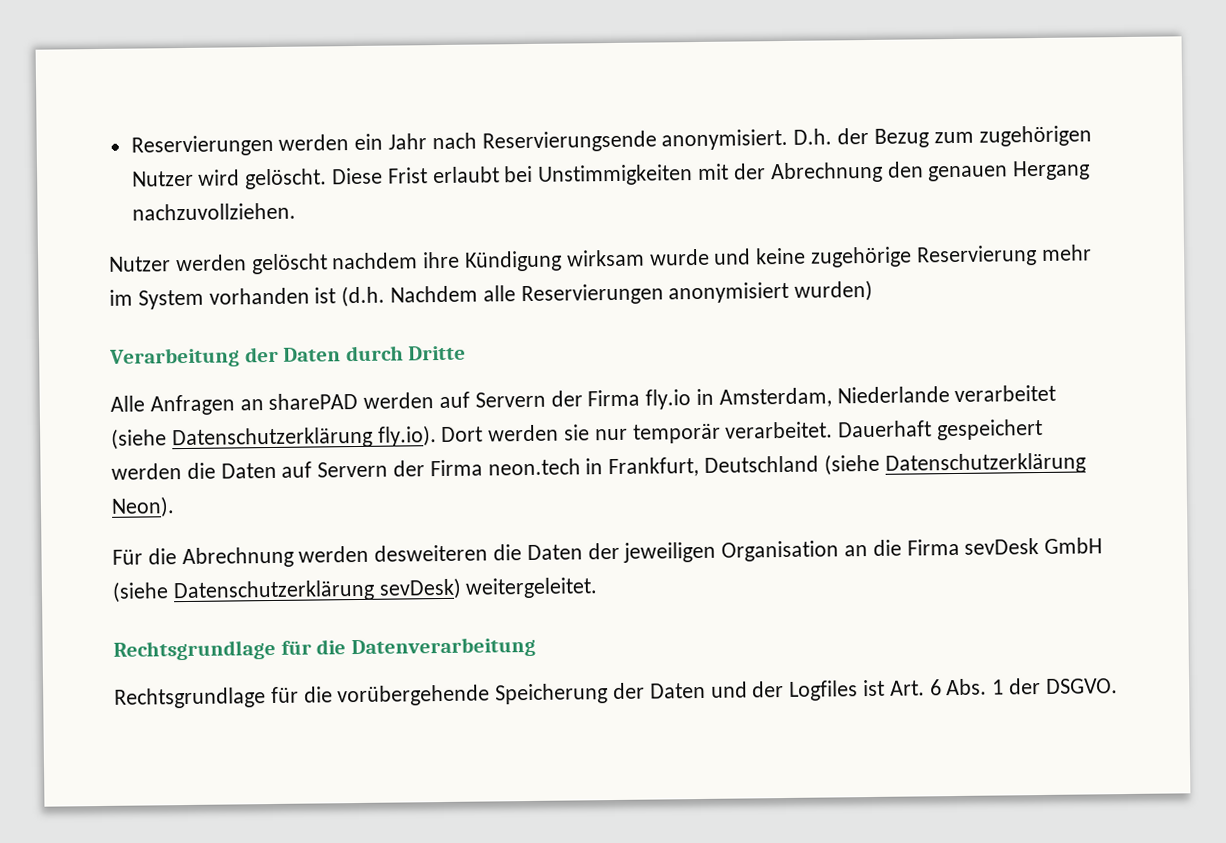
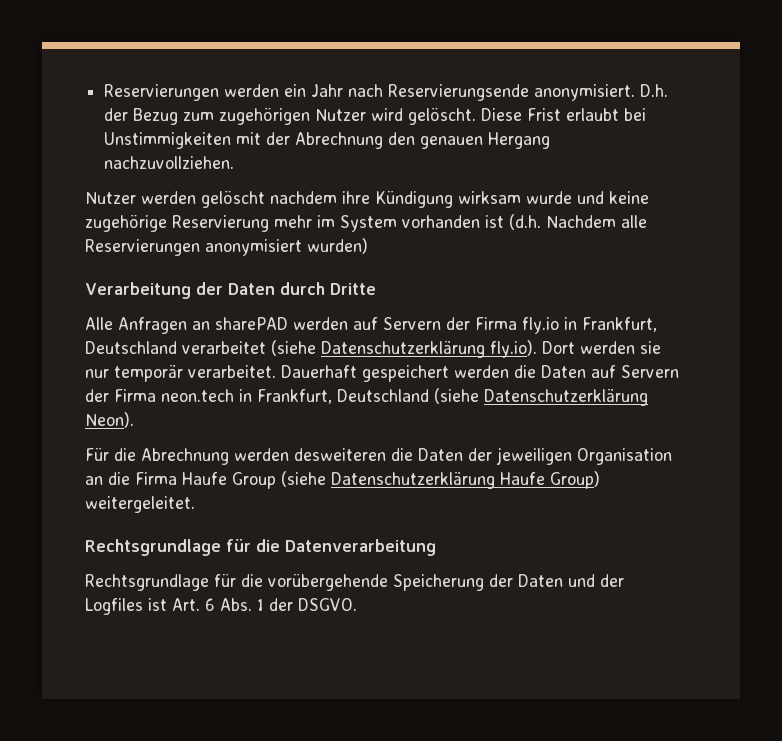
- Alle Anfragen an sharePAD werden auf Servern der Firma fly.io in Amsterdam, Niederlande verarbeitet (siehe Datenschutzerklärung fly.io). Dort werden sie nur temporär verarbeitet.
+ Alle Anfragen an sharePAD werden auf Servern der Firma fly.io in Frankfurt, Deutschland verarbeitet (siehe Datenschutzerklärung fly.io). Dort werden sie nur temporär verarbeitet.
- Für die Abrechnung werden desweiteren die Daten der jeweiligen Organisation an die Firma sevDesk GmbH (siehe Datenschutzerklärung sevDesk) weitergeleitet.
+ Für die Abrechnung werden desweiteren die Daten der jeweiligen Organisation an die Firma Haufe Group (siehe Datenschutzerklärung Haufe Group) weitergeleitet.

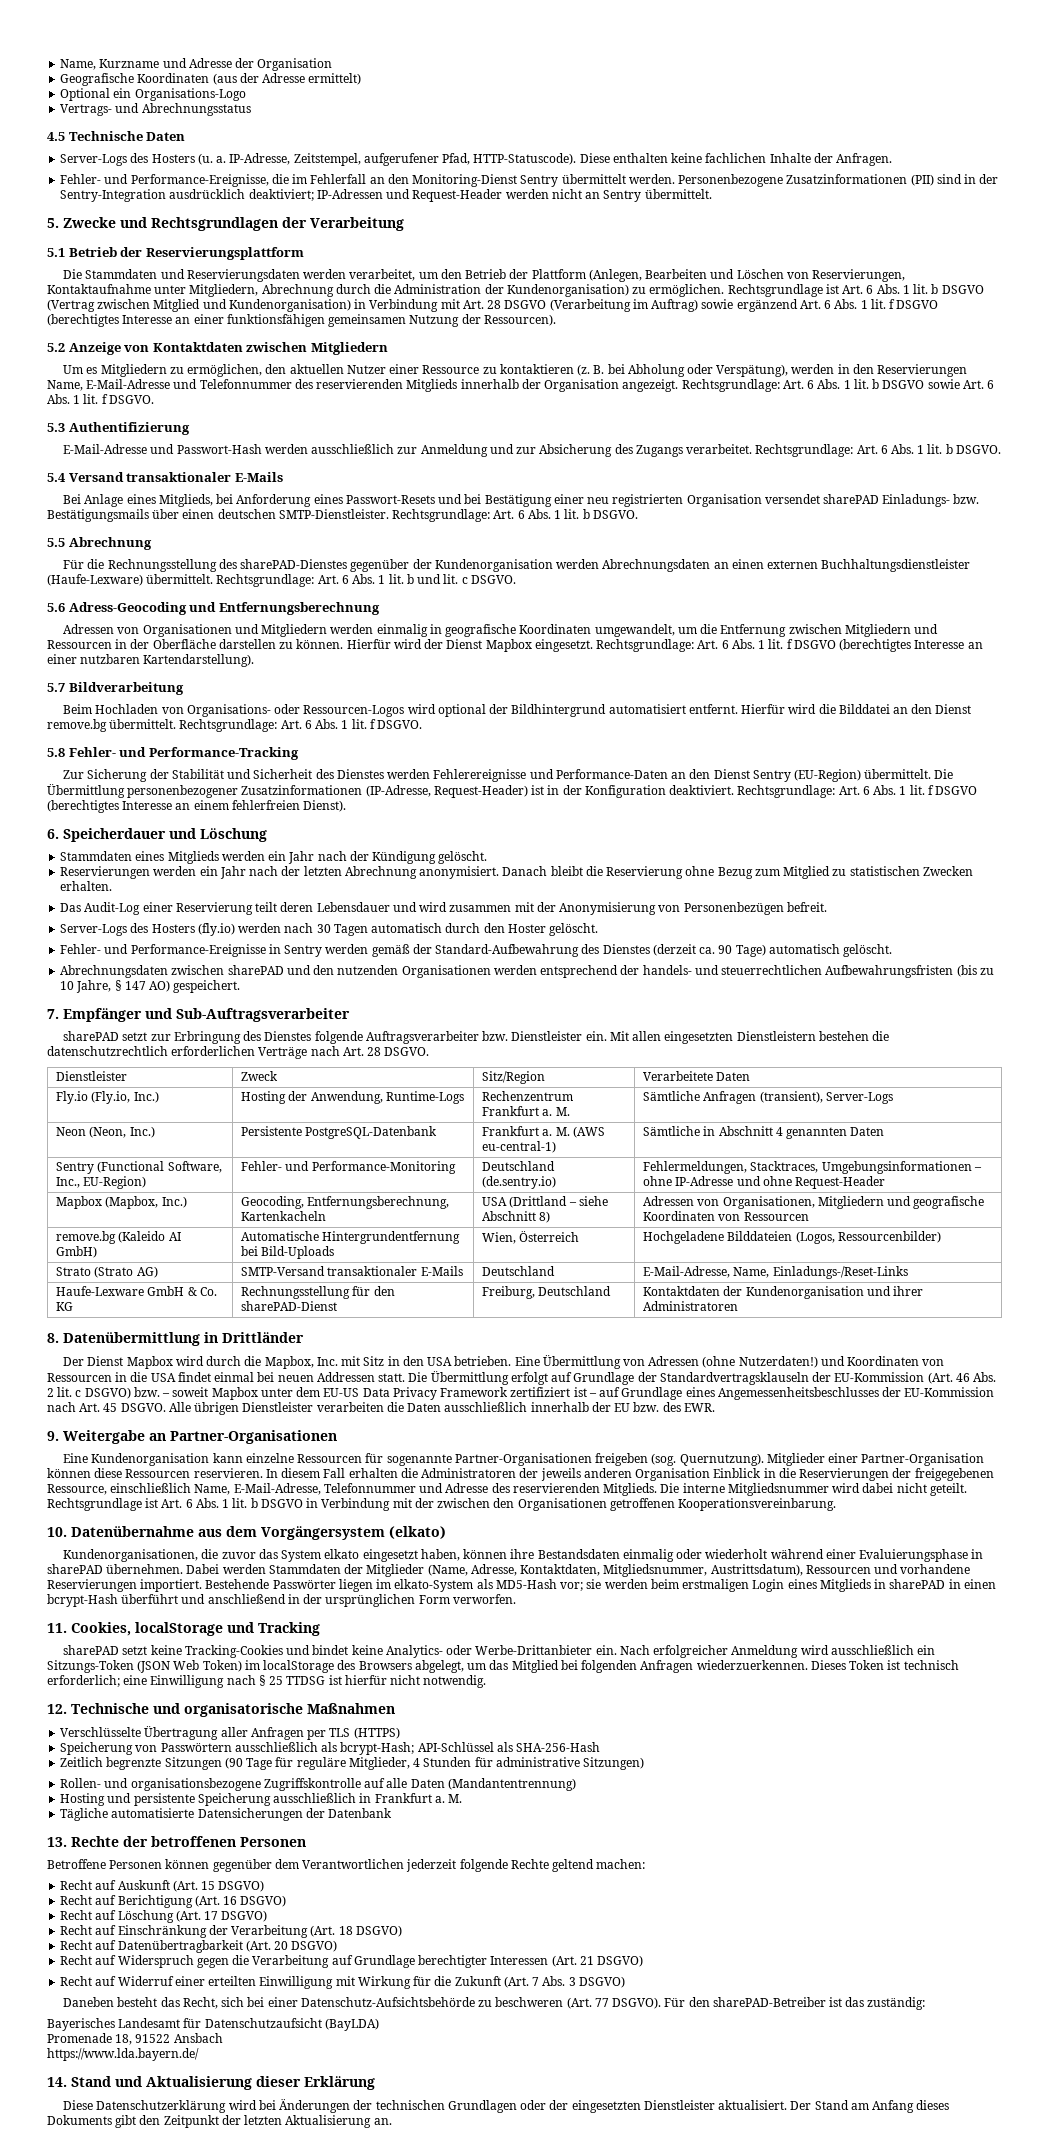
+ Name, Kurzname und Adresse der Organisation
+ Geografische Koordinaten (aus der Adresse ermittelt)
+ Optional ein Organisations-Logo
+ Vertrags- und Abrechnungsstatus
+ 4.5 Technische Daten
+ Server-Logs des Hosters (u. a. IP-Adresse, Zeitstempel, aufgerufener Pfad, HTTP-Statuscode). Diese enthalten keine fachlichen Inhalte der Anfragen.
+ Fehler- und Performance-Ereignisse, die im Fehlerfall an den Monitoring-Dienst Sentry übermittelt werden. Personenbezogene Zusatzinformationen (PII) sind in der Sentry-Integration ausdrücklich deaktiviert; IP-Adressen und Request-Header werden nicht an Sentry übermittelt.
+ 5. Zwecke und Rechtsgrundlagen der Verarbeitung
+ 5.1 Betrieb der Reservierungsplattform
+ Die Stammdaten und Reservierungsdaten werden verarbeitet, um den Betrieb der Plattform (Anlegen, Bearbeiten und Löschen von Reservierungen, Kontaktaufnahme unter Mitgliedern, Abrechnung durch die Administration der Kundenorganisation) zu ermöglichen. Rechtsgrundlage ist Art. 6 Abs. 1 lit. b DSGVO (Vertrag zwischen Mitglied und Kundenorganisation) in Verbindung mit Art. 28 DSGVO (Verarbeitung im Auftrag) sowie ergänzend Art. 6 Abs. 1 lit. f DSGVO (berechtigtes Interesse an einer funktionsfähigen gemeinsamen Nutzung der Ressourcen).
+ 5.2 Anzeige von Kontaktdaten zwischen Mitgliedern
+ Um es Mitgliedern zu ermöglichen, den aktuellen Nutzer einer Ressource zu kontaktieren (z. B. bei Abholung oder Verspätung), werden in den Reservierungen Name, E-Mail-Adresse und Telefonnummer des reservierenden Mitglieds innerhalb der Organisation angezeigt. Rechtsgrundlage: Art. 6 Abs. 1 lit. b DSGVO sowie Art. 6 Abs. 1 lit. f DSGVO.
+ 5.3 Authentifizierung
+ E-Mail-Adresse und Passwort-Hash werden ausschließlich zur Anmeldung und zur Absicherung des Zugangs verarbeitet. Rechtsgrundlage: Art. 6 Abs. 1 lit. b DSGVO.
+ 5.4 Versand transaktionaler E-Mails
+ Bei Anlage eines Mitglieds, bei Anforderung eines Passwort-Resets und bei Bestätigung einer neu registrierten Organisation versendet sharePAD Einladungs- bzw. Bestätigungsmails über einen deutschen SMTP-Dienstleister. Rechtsgrundlage: Art. 6 Abs. 1 lit. b DSGVO.
+ 5.5 Abrechnung
+ Für die Rechnungsstellung des sharePAD-Dienstes gegenüber der Kundenorganisation werden Abrechnungsdaten an einen externen Buchhaltungsdienstleister (Haufe-Lexware) übermittelt. Rechtsgrundlage: Art. 6 Abs. 1 lit. b und lit. c DSGVO.
+ 5.6 Adress-Geocoding und Entfernungsberechnung
+ Adressen von Organisationen und Mitgliedern werden einmalig in geografische Koordinaten umgewandelt, um die Entfernung zwischen Mitgliedern und Ressourcen in der Oberfläche darstellen zu können. Hierfür wird der Dienst Mapbox eingesetzt. Rechtsgrundlage: Art. 6 Abs. 1 lit. f DSGVO (berechtigtes Interesse an einer nutzbaren Kartendarstellung).
+ 5.7 Bildverarbeitung
+ Beim Hochladen von Organisations- oder Ressourcen-Logos wird optional der Bildhintergrund automatisiert entfernt. Hierfür wird die Bilddatei an den Dienst remove.bg übermittelt. Rechtsgrundlage: Art. 6 Abs. 1 lit. f DSGVO.
+ 5.8 Fehler- und Performance-Tracking
+ Zur Sicherung der Stabilität und Sicherheit des Dienstes werden Fehlerereignisse und Performance-Daten an den Dienst Sentry (EU-Region) übermittelt. Die Übermittlung personenbezogener Zusatzinformationen (IP-Adresse, Request-Header) ist in der Konfiguration deaktiviert. Rechtsgrundlage: Art. 6 Abs. 1 lit. f DSGVO (berechtigtes Interesse an einem fehlerfreien Dienst).
+ 6. Speicherdauer und Löschung
+ Stammdaten eines Mitglieds werden ein Jahr nach der Kündigung gelöscht.
- Reservierungen werden ein Jahr nach Reservierungsende anonymisiert. D.h. der Bezug zum zugehörigen Nutzer wird gelöscht. Diese Frist erlaubt bei Unstimmigkeiten mit der Abrechnung den genauen Hergang nachzuvollziehen.
- Nutzer werden gelöscht nachdem ihre Kündigung wirksam wurde und keine zugehörige Reservierung mehr im System vorhanden ist (d.h. Nachdem alle Reservierungen anonymisiert wurden)
- Verarbeitung der Daten durch Dritte
- Alle Anfragen an sharePAD werden auf Servern der Firma fly.io in Frankfurt, Deutschland verarbeitet (siehe Datenschutzerklärung fly.io). Dort werden sie nur temporär verarbeitet. Dauerhaft gespeichert werden die Daten auf Servern der Firma neon.tech in Frankfurt, Deutschland (siehe Datenschutzerklärung Neon).
- Für die Abrechnung werden desweiteren die Daten der jeweiligen Organisation an die Firma Haufe Group (siehe Datenschutzerklärung Haufe Group) weitergeleitet.
- Rechtsgrundlage für die Datenverarbeitung
- Rechtsgrundlage für die vorübergehende Speicherung der Daten und der Logfiles ist Art. 6 Abs. 1 der DSGVO.
+ Reservierungen werden ein Jahr nach der letzten Abrechnung anonymisiert. Danach bleibt die Reservierung ohne Bezug zum Mitglied zu statistischen Zwecken erhalten.
+ Das Audit-Log einer Reservierung teilt deren Lebensdauer und wird zusammen mit der Anonymisierung von Personenbezügen befreit.
+ Server-Logs des Hosters (fly.io) werden nach 30 Tagen automatisch durch den Hoster gelöscht.
+ Fehler- und Performance-Ereignisse in Sentry werden gemäß der Standard-Aufbewahrung des Dienstes (derzeit ca. 90 Tage) automatisch gelöscht.
+ Abrechnungsdaten zwischen sharePAD und den nutzenden Organisationen werden entsprechend der handels- und steuerrechtlichen Aufbewahrungsfristen (bis zu 10 Jahre, § 147 AO) gespeichert.
+ 7. Empfänger und Sub-Auftragsverarbeiter
+ sharePAD setzt zur Erbringung des Dienstes folgende Auftragsverarbeiter bzw. Dienstleister ein. Mit allen eingesetzten Dienstleistern bestehen die datenschutzrechtlich erforderlichen Verträge nach Art. 28 DSGVO.
+ Dienstleister | Zweck | Sitz/Region | Verarbeitete Daten
+ Fly.io (Fly.io, Inc.) | Hosting der Anwendung, Runtime-Logs | Rechenzentrum Frankfurt a. M. | Sämtliche Anfragen (transient), Server-Logs
+ Neon (Neon, Inc.) | Persistente PostgreSQL-Datenbank | Frankfurt a. M. (AWS eu-central-1) | Sämtliche in Abschnitt 4 genannten Daten
+ Sentry (Functional Software, Inc., EU-Region) | Fehler- und Performance-Monitoring | Deutschland (de.sentry.io) | Fehlermeldungen, Stacktraces, Umgebungsinformationen – ohne IP-Adresse und ohne Request-Header
+ Mapbox (Mapbox, Inc.) | Geocoding, Entfernungsberechnung, Kartenkacheln | USA (Drittland – siehe Abschnitt 8) | Adressen von Organisationen, Mitgliedern und geografische Koordinaten von Ressourcen
+ remove.bg (Kaleido AI GmbH) | Automatische Hintergrundentfernung bei Bild-Uploads | Wien, Österreich | Hochgeladene Bilddateien (Logos, Ressourcenbilder)
+ Strato (Strato AG) | SMTP-Versand transaktionaler E-Mails | Deutschland | E-Mail-Adresse, Name, Einladungs-/Reset-Links
+ Haufe-Lexware GmbH & Co. KG | Rechnungsstellung für den sharePAD-Dienst | Freiburg, Deutschland | Kontaktdaten der Kundenorganisation und ihrer Administratoren
+ 8. Datenübermittlung in Drittländer
+ Der Dienst Mapbox wird durch die Mapbox, Inc. mit Sitz in den USA betrieben. Eine Übermittlung von Adressen (ohne Nutzerdaten!) und Koordinaten von Ressourcen in die USA findet einmal bei neuen Addressen statt. Die Übermittlung erfolgt auf Grundlage der Standardvertragsklauseln der EU-Kommission (Art. 46 Abs. 2 lit. c DSGVO) bzw. – soweit Mapbox unter dem EU-US Data Privacy Framework zertifiziert ist – auf Grundlage eines Angemessenheitsbeschlusses der EU-Kommission nach Art. 45 DSGVO. Alle übrigen Dienstleister verarbeiten die Daten ausschließlich innerhalb der EU bzw. des EWR.
+ 9. Weitergabe an Partner-Organisationen
+ Eine Kundenorganisation kann einzelne Ressourcen für sogenannte Partner-Organisationen freigeben (sog. Quernutzung). Mitglieder einer Partner-Organisation können diese Ressourcen reservieren. In diesem Fall erhalten die Administratoren der jeweils anderen Organisation Einblick in die Reservierungen der freigegebenen Ressource, einschließlich Name, E-Mail-Adresse, Telefonnummer und Adresse des reservierenden Mitglieds. Die interne Mitgliedsnummer wird dabei nicht geteilt. Rechtsgrundlage ist Art. 6 Abs. 1 lit. b DSGVO in Verbindung mit der zwischen den Organisationen getroffenen Kooperationsvereinbarung.
+ 10. Datenübernahme aus dem Vorgängersystem (elkato)
+ Kundenorganisationen, die zuvor das System elkato eingesetzt haben, können ihre Bestandsdaten einmalig oder wiederholt während einer Evaluierungsphase in sharePAD übernehmen. Dabei werden Stammdaten der Mitglieder (Name, Adresse, Kontaktdaten, Mitgliedsnummer, Austrittsdatum), Ressourcen und vorhandene Reservierungen importiert. Bestehende Passwörter liegen im elkato-System als MD5-Hash vor; sie werden beim erstmaligen Login eines Mitglieds in sharePAD in einen bcrypt-Hash überführt und anschließend in der ursprünglichen Form verworfen.
+ 11. Cookies, localStorage und Tracking
+ sharePAD setzt keine Tracking-Cookies und bindet keine Analytics- oder Werbe-Drittanbieter ein. Nach erfolgreicher Anmeldung wird ausschließlich ein Sitzungs-Token (JSON Web Token) im localStorage des Browsers abgelegt, um das Mitglied bei folgenden Anfragen wiederzuerkennen. Dieses Token ist technisch erforderlich; eine Einwilligung nach § 25 TTDSG ist hierfür nicht notwendig.
+ 12. Technische und organisatorische Maßnahmen
+ Verschlüsselte Übertragung aller Anfragen per TLS (HTTPS)
+ Speicherung von Passwörtern ausschließlich als bcrypt-Hash; API-Schlüssel als SHA-256-Hash
+ Zeitlich begrenzte Sitzungen (90 Tage für reguläre Mitglieder, 4 Stunden für administrative Sitzungen)
+ Rollen- und organisationsbezogene Zugriffskontrolle auf alle Daten (Mandantentrennung)
+ Hosting und persistente Speicherung ausschließlich in Frankfurt a. M.
+ Tägliche automatisierte Datensicherungen der Datenbank
+ 13. Rechte der betroffenen Personen
+ Betroffene Personen können gegenüber dem Verantwortlichen jederzeit folgende Rechte geltend machen:
+ Recht auf Auskunft (Art. 15 DSGVO)
+ Recht auf Berichtigung (Art. 16 DSGVO)
+ Recht auf Löschung (Art. 17 DSGVO)
+ Recht auf Einschränkung der Verarbeitung (Art. 18 DSGVO)
+ Recht auf Datenübertragbarkeit (Art. 20 DSGVO)
+ Recht auf Widerspruch gegen die Verarbeitung auf Grundlage berechtigter Interessen (Art. 21 DSGVO)
+ Recht auf Widerruf einer erteilten Einwilligung mit Wirkung für die Zukunft (Art. 7 Abs. 3 DSGVO)
+ Daneben besteht das Recht, sich bei einer Datenschutz-Aufsichtsbehörde zu beschweren (Art. 77 DSGVO). Für den sharePAD-Betreiber ist das zuständig:
+ Bayerisches Landesamt für Datenschutzaufsicht (BayLDA)
+ Promenade 18, 91522 Ansbach
+ https://www.lda.bayern.de/
+ 14. Stand und Aktualisierung dieser Erklärung
+ Diese Datenschutzerklärung wird bei Änderungen der technischen Grundlagen oder der eingesetzten Dienstleister aktualisiert. Der Stand am Anfang dieses Dokuments gibt den Zeitpunkt der letzten Aktualisierung an.

